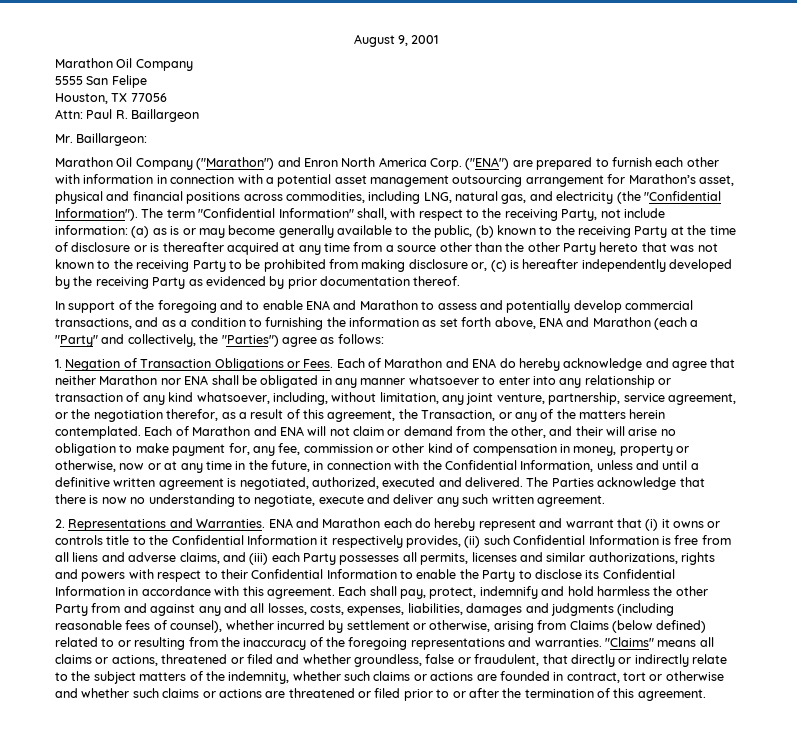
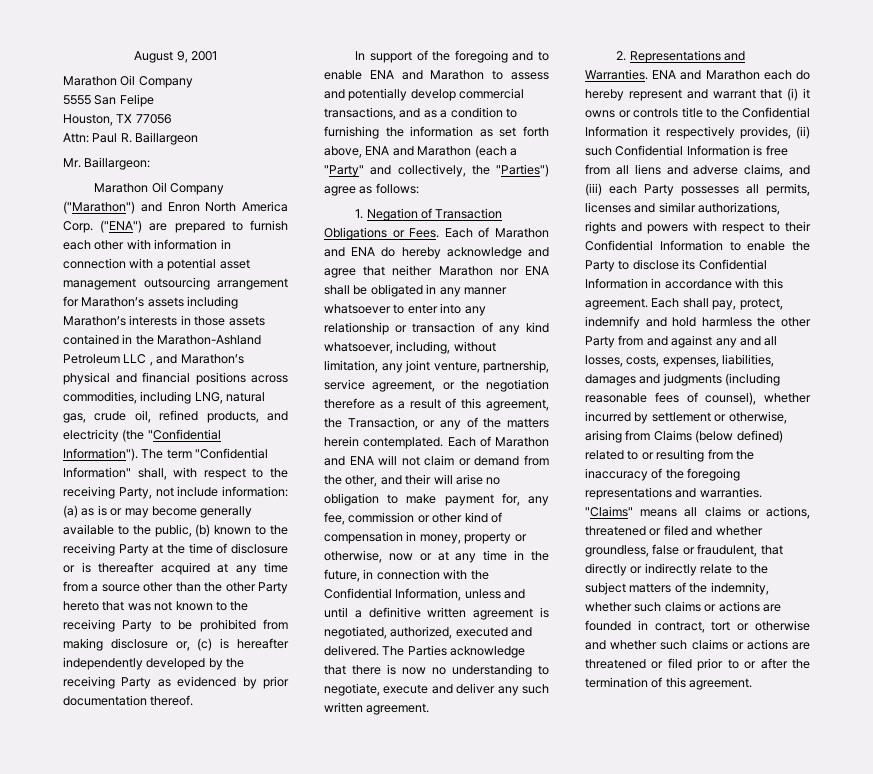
- ("ENA") are prepared to furnish each other with information in connection with a potential asset management outsourcing arrangement for Marathon’s asset, physical and financial positions across commodities, including LNG, natural gas, and electricity (the "Confidential Information").
+ ("ENA") are prepared to furnish each other with information in connection with a potential asset management outsourcing arrangement for Marathon’s assets including Marathon’s interests in those assets contained in the Marathon-Ashland Petroleum LLC , and Marathon’s physical and financial positions across commodities, including LNG, natural gas, crude oil, refined products, and electricity (the "Confidential Information").
- Each of Marathon and ENA do hereby acknowledge and agree that neither Marathon nor ENA shall be obligated in any manner whatsoever to enter into any relationship or transaction of any kind whatsoever, including, without limitation, any joint venture, partnership, service agreement, or the negotiation therefor, as a result of this agreement, the Transaction, or any of the matters herein contemplated.
+ Each of Marathon and ENA do hereby acknowledge and agree that neither Marathon nor ENA shall be obligated in any manner whatsoever to enter into any relationship or transaction of any kind whatsoever, including, without limitation, any joint venture, partnership, service agreement, or the negotiation therefore as a result of this agreement, the Transaction, or any of the matters herein contemplated.

